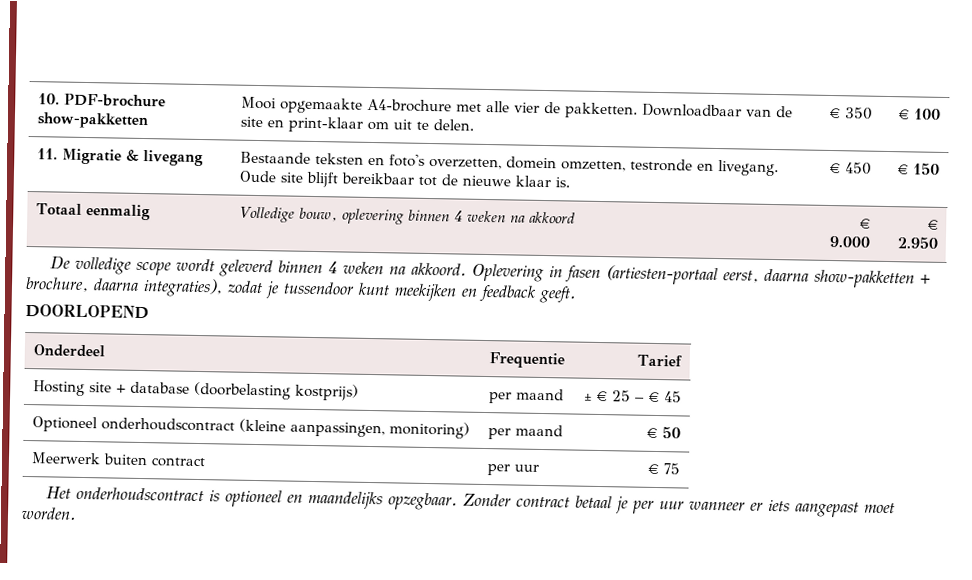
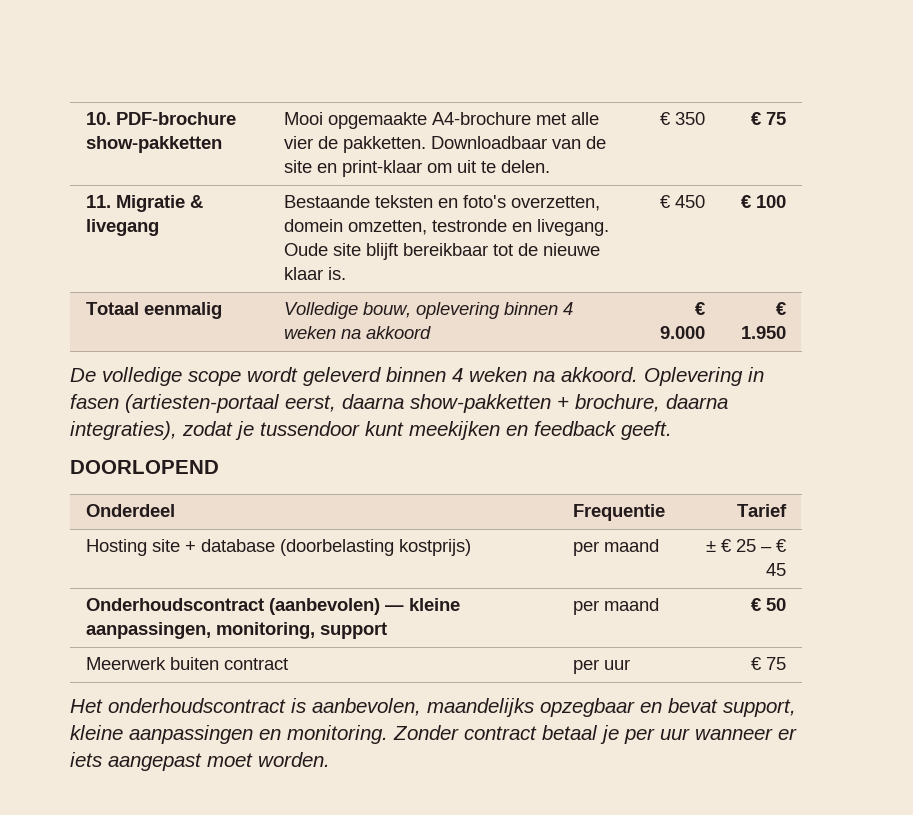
- 10. PDF-brochure show-pakketten | Mooi opgemaakte A4-brochure met alle vier de pakketten. Downloadbaar van de site en print-klaar om uit te delen. | € 350 | € 100
+ 10. PDF-brochure show-pakketten | Mooi opgemaakte A4-brochure met alle vier de pakketten. Downloadbaar van de site en print-klaar om uit te delen. | € 350 | € 75
- 11. Migratie & livegang | Bestaande teksten en foto's overzetten, domein omzetten, testronde en livegang. Oude site blijft bereikbaar tot de nieuwe klaar is. | € 450 | € 150
+ 11. Migratie & livegang | Bestaande teksten en foto's overzetten, domein omzetten, testronde en livegang. Oude site blijft bereikbaar tot de nieuwe klaar is. | € 450 | € 100
- Totaal eenmalig | Volledige bouw, oplevering binnen 4 weken na akkoord | € 9.000 | € 2.950
+ Totaal eenmalig | Volledige bouw, oplevering binnen 4 weken na akkoord | € 9.000 | € 1.950
- Optioneel onderhoudscontract (kleine aanpassingen, monitoring) | per maand | € 50
+ Onderhoudscontract (aanbevolen) — kleine aanpassingen, monitoring, support | per maand | € 50
- Het onderhoudscontract is optioneel en maandelijks opzegbaar.
+ Het onderhoudscontract is aanbevolen, maandelijks opzegbaar en bevat support, kleine aanpassingen en monitoring.

